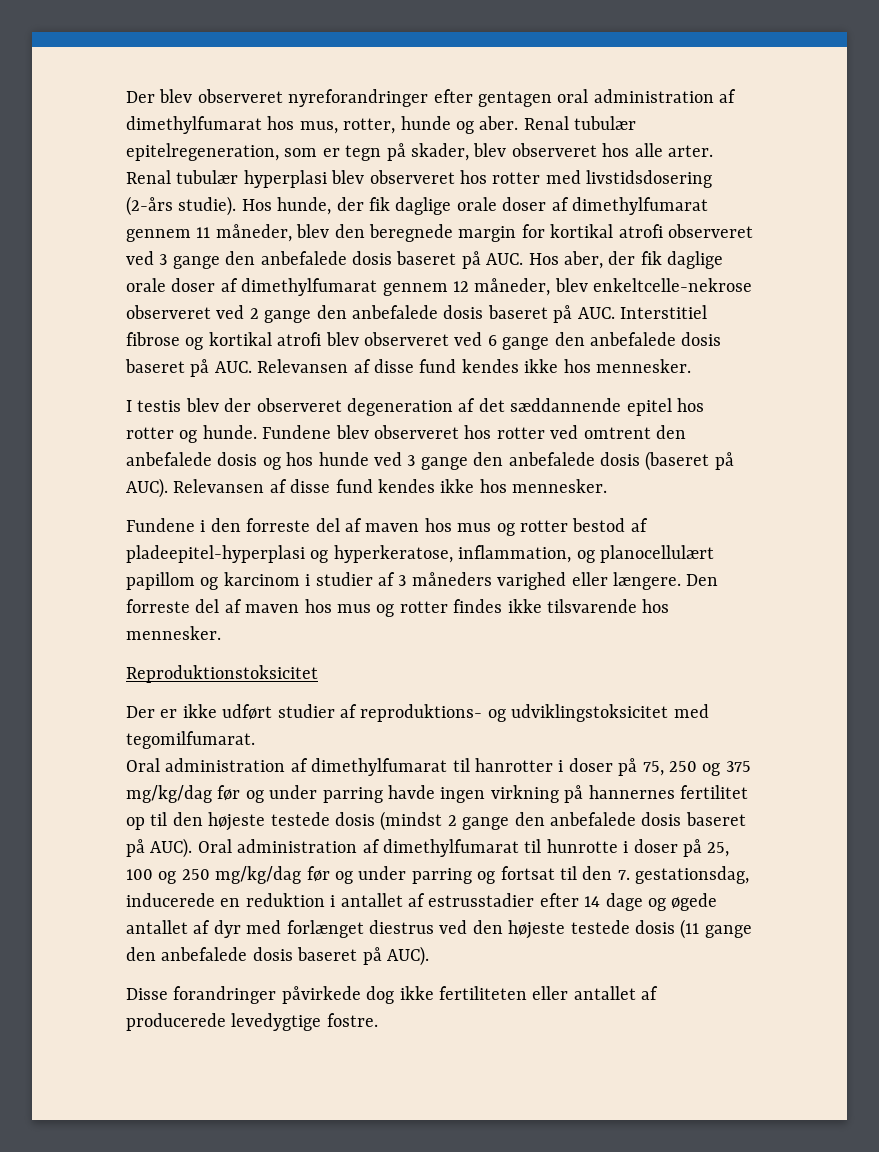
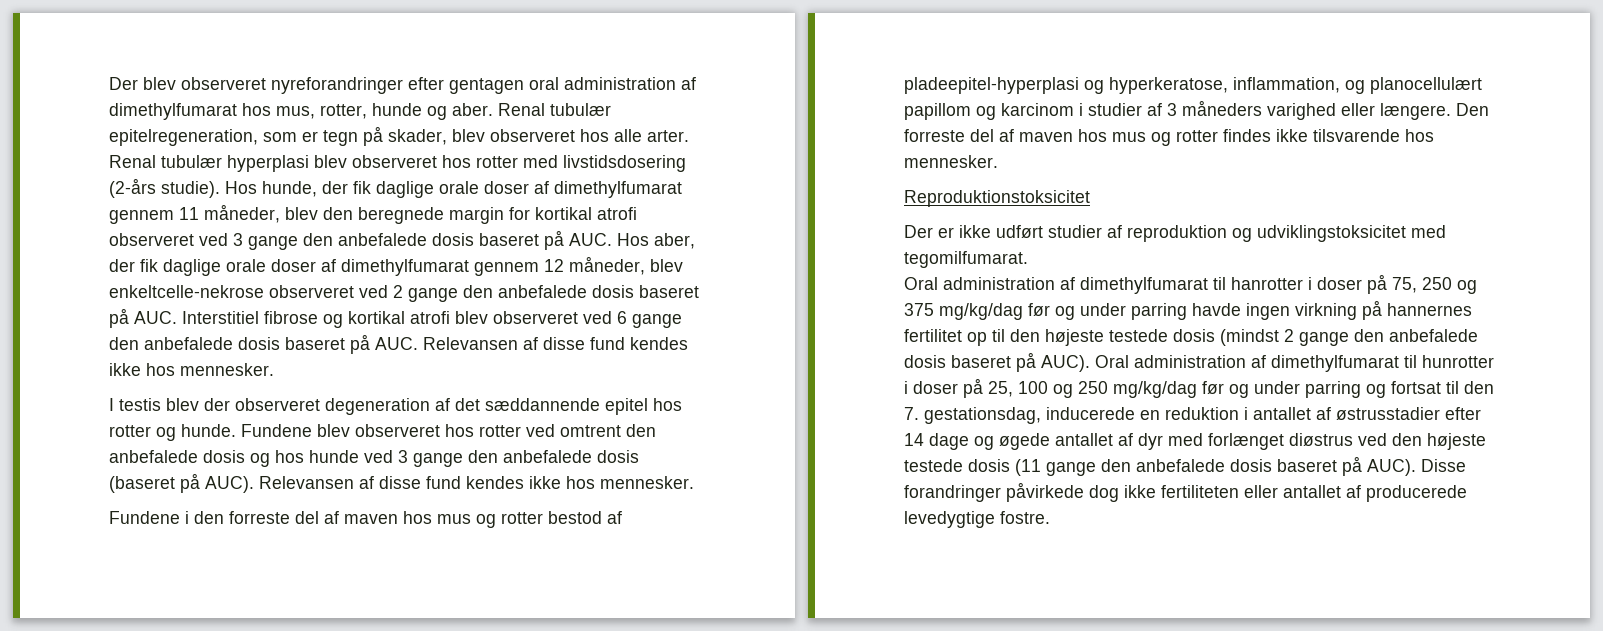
- Der er ikke udført studier af reproduktions- og udviklingstoksicitet med tegomilfumarat.
+ Der er ikke udført studier af reproduktion og udviklingstoksicitet med tegomilfumarat.
- Oral administration af dimethylfumarat til hunrotte i doser på 25, 100 og 250 mg/kg/dag før og under parring og fortsat til den 7. gestationsdag, inducerede en reduktion i antallet af estrusstadier efter 14 dage og øgede antallet af dyr med forlænget diestrus ved den højeste testede dosis (11 gange den anbefalede dosis baseret på AUC).
- Disse forandringer påvirkede dog ikke fertiliteten eller antallet af producerede levedygtige fostre.
+ Oral administration af dimethylfumarat til hunrotter i doser på 25, 100 og 250 mg/kg/dag før og under parring og fortsat til den 7. gestationsdag, inducerede en reduktion i antallet af østrusstadier efter 14 dage og øgede antallet af dyr med forlænget diøstrus ved den højeste testede dosis (11 gange den anbefalede dosis baseret på AUC). Disse forandringer påvirkede dog ikke fertiliteten eller antallet af producerede levedygtige fostre.

